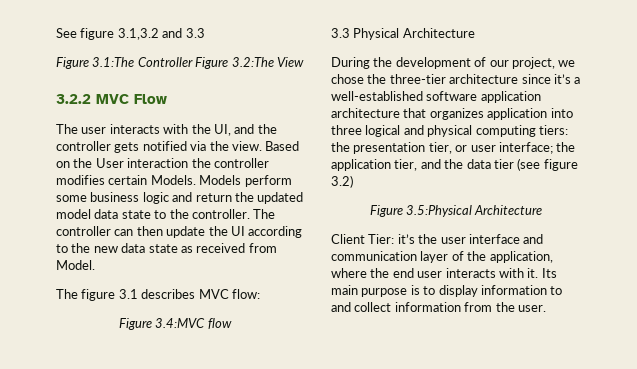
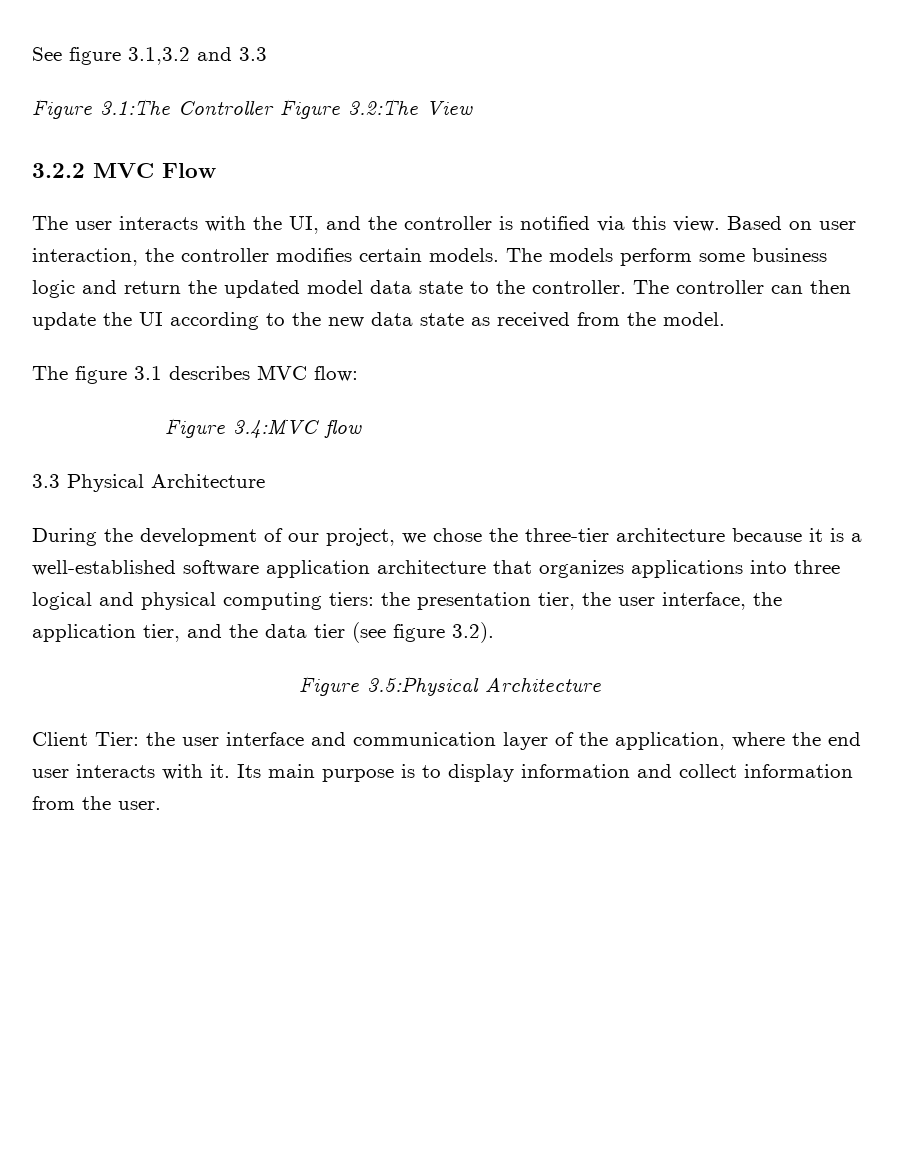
- The user interacts with the UI, and the controller gets notified via the view.
+ The user interacts with the UI, and the controller is notified via this view.
- Based on the User interaction the controller modifies certain Models. Models perform some business logic and return the updated model data state to the controller.
+ Based on user interaction, the controller modifies certain models. The models perform some business logic and return the updated model data state to the controller.
- The controller can then update the UI according to the new data state as received from Model.
+ The controller can then update the UI according to the new data state as received from the model.
- During the development of our project, we chose the three-tier architecture since it’s a well-established software application architecture that organizes application into three logical and physical computing tiers: the presentation tier, or user interface; the application tier, and the data tier (see figure 3.2)
+ During the development of our project, we chose the three-tier architecture because it is a well-established software application architecture that organizes applications into three logical and physical computing tiers: the presentation tier, the user interface, the application tier, and the data tier (see figure 3.2).
- Client Tier: it’s the user interface and communication layer of the application, where the end user interacts with it.
+ Client Tier: the user interface and communication layer of the application, where the end user interacts with it.
- Its main purpose is to display information to and collect information from the user.
+ Its main purpose is to display information and collect information from the user.

